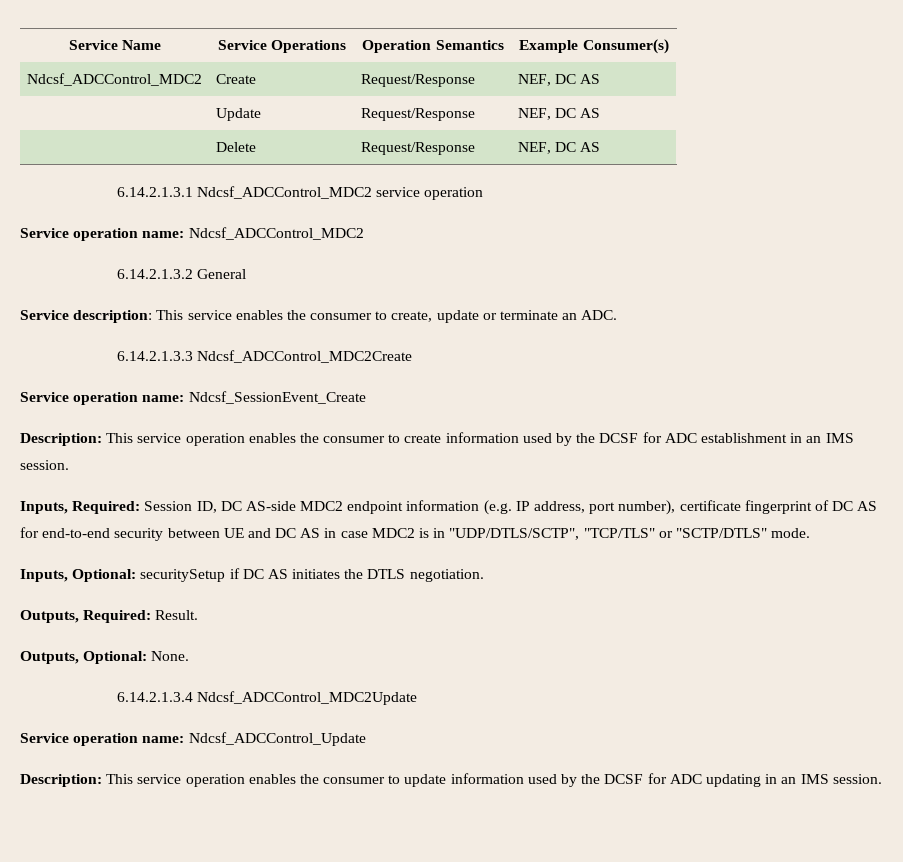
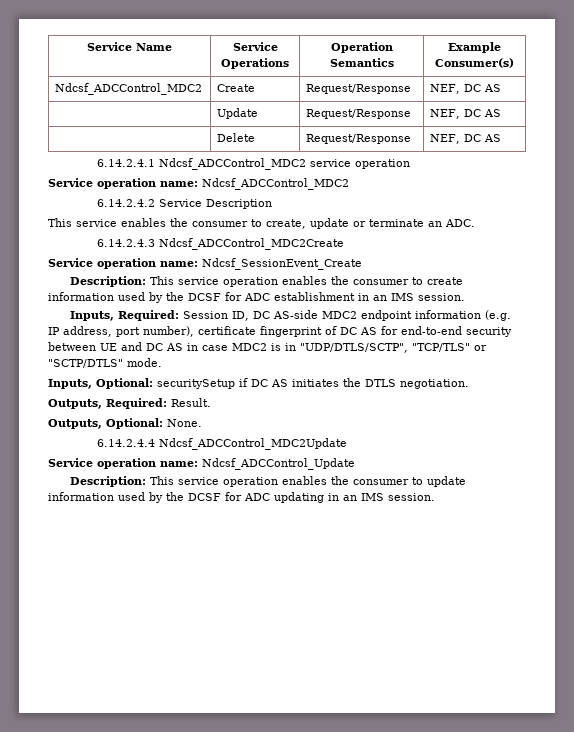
- 6.14.2.1.3.1 Ndcsf_ADCControl_MDC2 service operation
+ 6.14.2.4.1 Ndcsf_ADCControl_MDC2 service operation
- 6.14.2.1.3.2 General
- Service description: This service enables the consumer to create, update or terminate an ADC.
+ 6.14.2.4.2 Service Description
+ This service enables the consumer to create, update or terminate an ADC.
- 6.14.2.1.3.3 Ndcsf_ADCControl_MDC2Create
+ 6.14.2.4.3 Ndcsf_ADCControl_MDC2Create
- 6.14.2.1.3.4 Ndcsf_ADCControl_MDC2Update
+ 6.14.2.4.4 Ndcsf_ADCControl_MDC2Update

